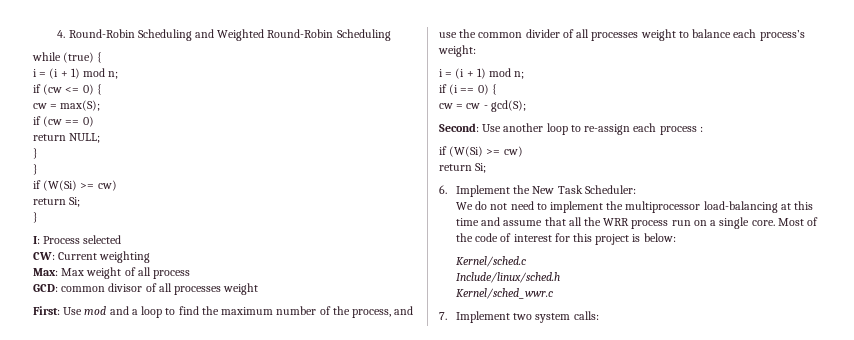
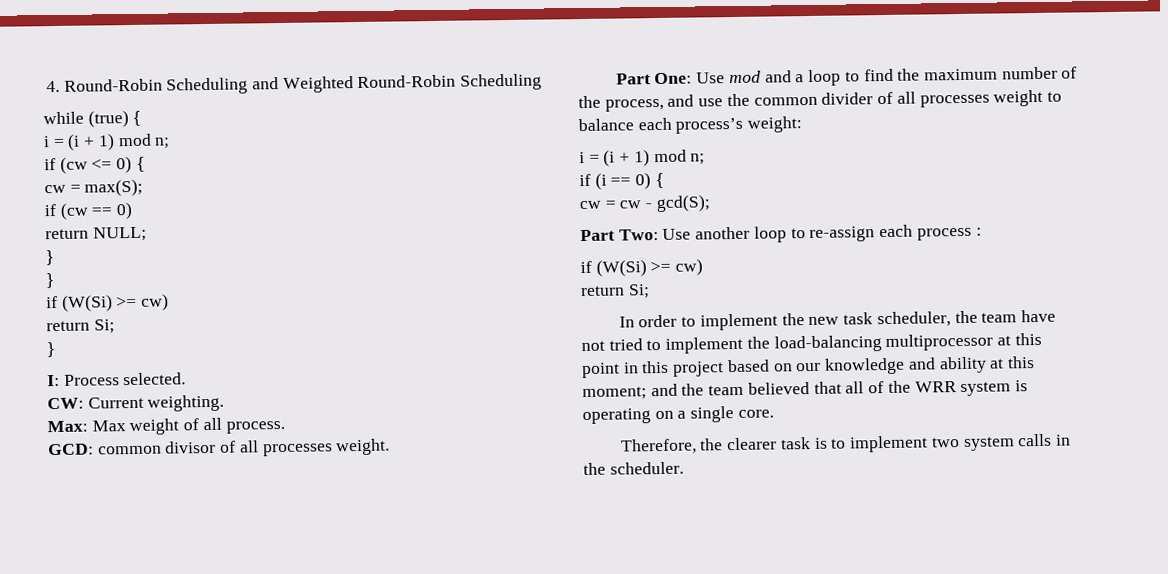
- I: Process selected
+ I: Process selected.
- CW: Current weighting
+ CW: Current weighting.
- Max: Max weight of all process
+ Max: Max weight of all process.
- GCD: common divisor of all processes weight
- First: Use mod and a loop to find the maximum number of the process, and use the common divider of all processes weight to balance each process’s weight:
+ GCD: common divisor of all processes weight.
+ Part One: Use mod and a loop to find the maximum number of the process, and use the common divider of all processes weight to balance each process’s weight:
- Second: Use another loop to re-assign each process :
+ Part Two: Use another loop to re-assign each process :
- 6. Implement the New Task Scheduler:
- We do not need to implement the multiprocessor load-balancing at this time and assume that all the WRR process run on a single core. Most of the code of interest for this project is below:
- Kernel/sched.c
- Include/linux/sched.h
- Kernel/sched_wwr.c
- 7. Implement two system calls:
+ In order to implement the new task scheduler, the team have not tried to implement the load-balancing multiprocessor at this point in this project based on our knowledge and ability at this moment; and the team believed that all of the WRR system is operating on a single core.
+ Therefore, the clearer task is to implement two system calls in the scheduler.

